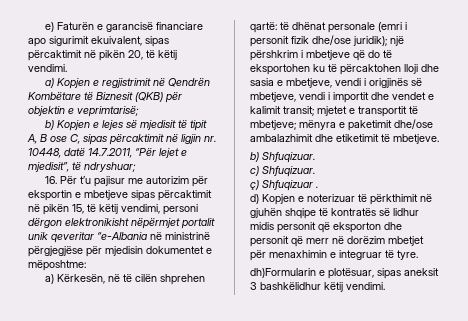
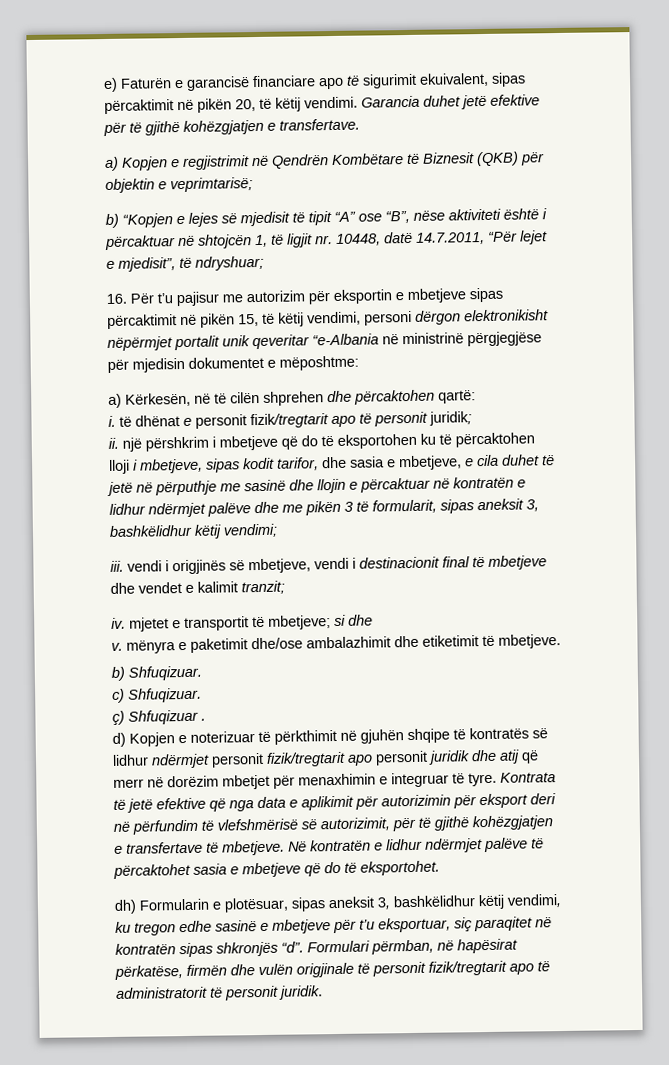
- e) Faturën e garancisë financiare apo sigurimit ekuivalent, sipas përcaktimit në pikën 20, të këtij vendimi.
+ e) Faturën e garancisë financiare apo të sigurimit ekuivalent, sipas përcaktimit në pikën 20, të këtij vendimi. Garancia duhet jetë efektive për të gjithë kohëzgjatjen e transfertave.
- b) Kopjen e lejes së mjedisit të tipit A, B ose C, sipas përcaktimit në ligjin nr. 10448, datë 14.7.2011, “Për lejet e mjedisit”, të ndryshuar;
+ b) “Kopjen e lejes së mjedisit të tipit “A” ose “B”, nëse aktiviteti është i përcaktuar në shtojcën 1, të ligjit nr. 10448, datë 14.7.2011, “Për lejet e mjedisit”, të ndryshuar;
- a) Kërkesën, në të cilën shprehen qartë: të dhënat personale (emri i personit fizik dhe/ose juridik); një përshkrim i mbetjeve që do të eksportohen ku të përcaktohen lloji dhe sasia e mbetjeve, vendi i origjinës së mbetjeve, vendi i importit dhe vendet e kalimit transit; mjetet e transportit të mbetjeve; mënyra e paketimit dhe/ose ambalazhimit dhe etiketimit të mbetjeve.
+ a) Kërkesën, në të cilën shprehen dhe përcaktohen qartë:
+ i. të dhënat e personit fizik/tregtarit apo të personit juridik;
+ ii. një përshkrim i mbetjeve që do të eksportohen ku të përcaktohen lloji i mbetjeve, sipas kodit tarifor, dhe sasia e mbetjeve, e cila duhet të jetë në përputhje me sasinë dhe llojin e përcaktuar në kontratën e lidhur ndërmjet palëve dhe me pikën 3 të formularit, sipas aneksit 3, bashkëlidhur këtij vendimi;
+ iii. vendi i origjinës së mbetjeve, vendi i destinacionit final të mbetjeve dhe vendet e kalimit tranzit;
+ iv. mjetet e transportit të mbetjeve; si dhe
+ v. mënyra e paketimit dhe/ose ambalazhimit dhe etiketimit të mbetjeve.
- d) Kopjen e noterizuar të përkthimit në gjuhën shqipe të kontratës së lidhur midis personit që eksporton dhe personit që merr në dorëzim mbetjet për menaxhimin e integruar të tyre.
- dh)Formularin e plotësuar, sipas aneksit 3 bashkëlidhur këtij vendimi.
+ d) Kopjen e noterizuar të përkthimit në gjuhën shqipe të kontratës së lidhur ndërmjet personit fizik/tregtarit apo personit juridik dhe atij që merr në dorëzim mbetjet për menaxhimin e integruar të tyre. Kontrata të jetë efektive që nga data e aplikimit për autorizimin për eksport deri në përfundim të vlefshmërisë së autorizimit, për të gjithë kohëzgjatjen e transfertave të mbetjeve. Në kontratën e lidhur ndërmjet palëve të përcaktohet sasia e mbetjeve që do të eksportohet.
+ dh) Formularin e plotësuar, sipas aneksit 3, bashkëlidhur këtij vendimi, ku tregon edhe sasinë e mbetjeve për t’u eksportuar, siç paraqitet në kontratën sipas shkronjës “d”. Formulari përmban, në hapësirat përkatëse, firmën dhe vulën origjinale të personit fizik/tregtarit apo të administratorit të personit juridik.

